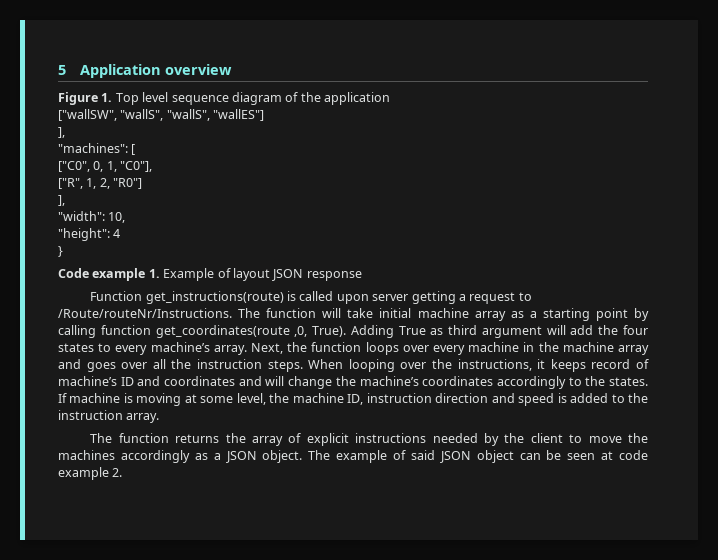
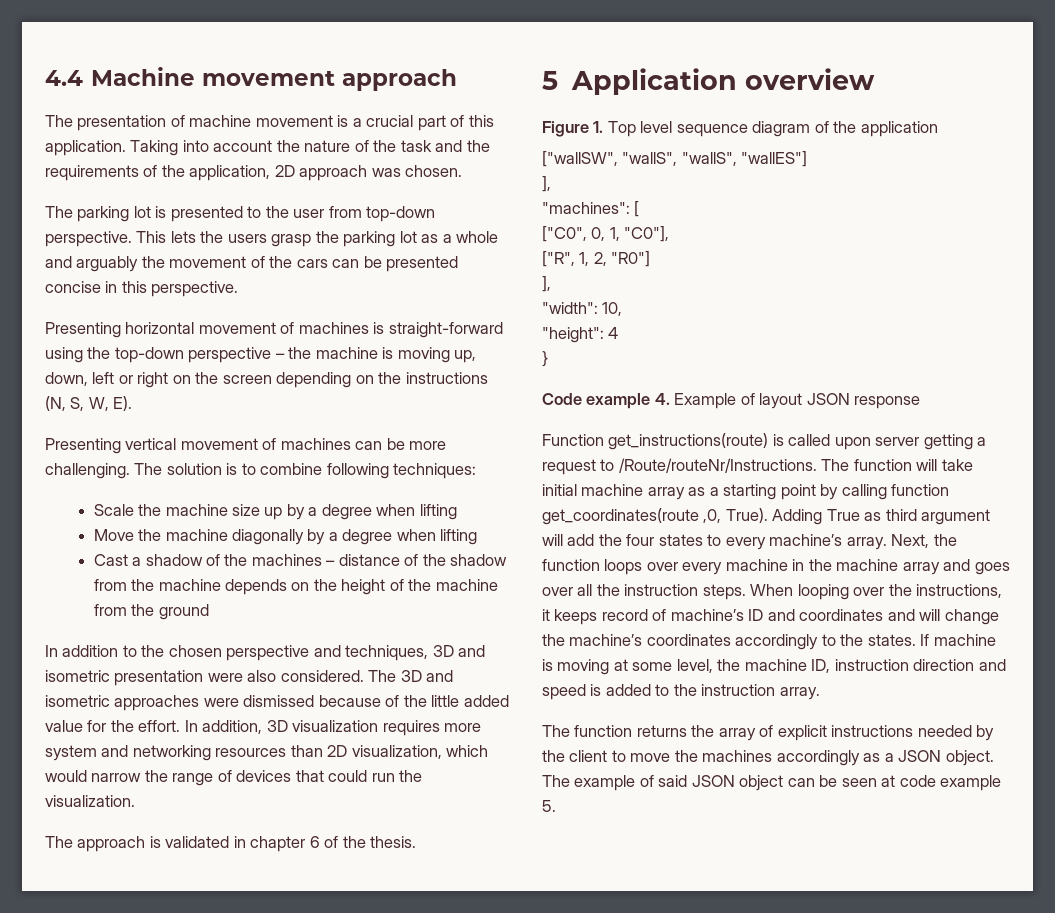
+ 4.4 Machine movement approach
+ The presentation of machine movement is a crucial part of this application. Taking into account the nature of the task and the requirements of the application, 2D approach was chosen.
+ The parking lot is presented to the user from top-down perspective. This lets the users grasp the parking lot as a whole and arguably the movement of the cars can be presented concise in this perspective.
+ Presenting horizontal movement of machines is straight-forward using the top-down perspective – the machine is moving up, down, left or right on the screen depending on the instructions (N, S, W, E).
+ Presenting vertical movement of machines can be more challenging. The solution is to combine following techniques:
+ Scale the machine size up by a degree when lifting
+ Move the machine diagonally by a degree when lifting
+ Cast a shadow of the machines – distance of the shadow from the machine depends on the height of the machine from the ground
+ In addition to the chosen perspective and techniques, 3D and isometric presentation were also considered. The 3D and isometric approaches were dismissed because of the little added value for the effort. In addition, 3D visualization requires more system and networking resources than 2D visualization, which would narrow the range of devices that could run the visualization.
+ The approach is validated in chapter 6 of the thesis.
- Code example 1. Example of layout JSON response
+ Code example 4. Example of layout JSON response
- The example of said JSON object can be seen at code example 2.
+ The example of said JSON object can be seen at code example 5.

